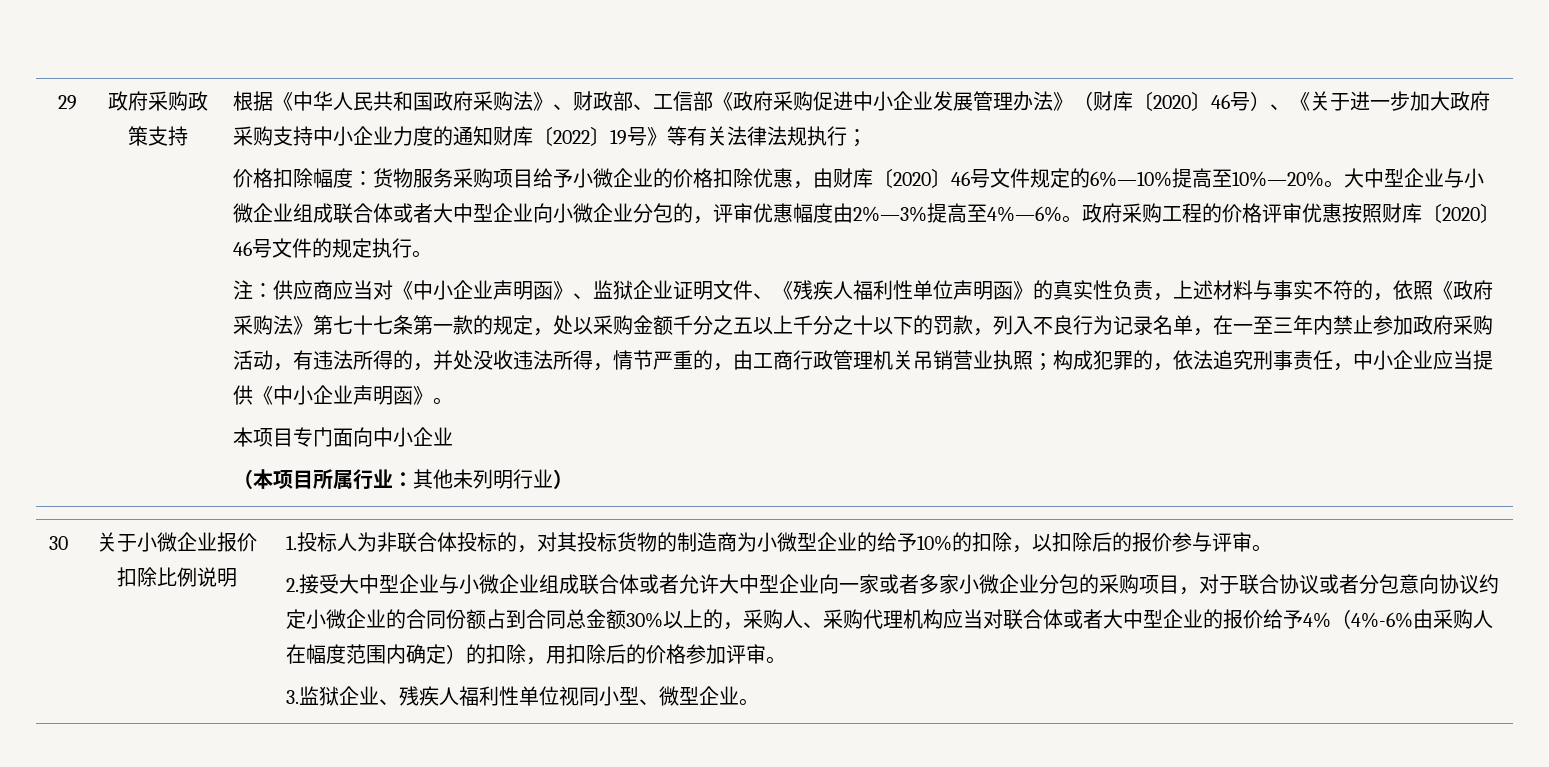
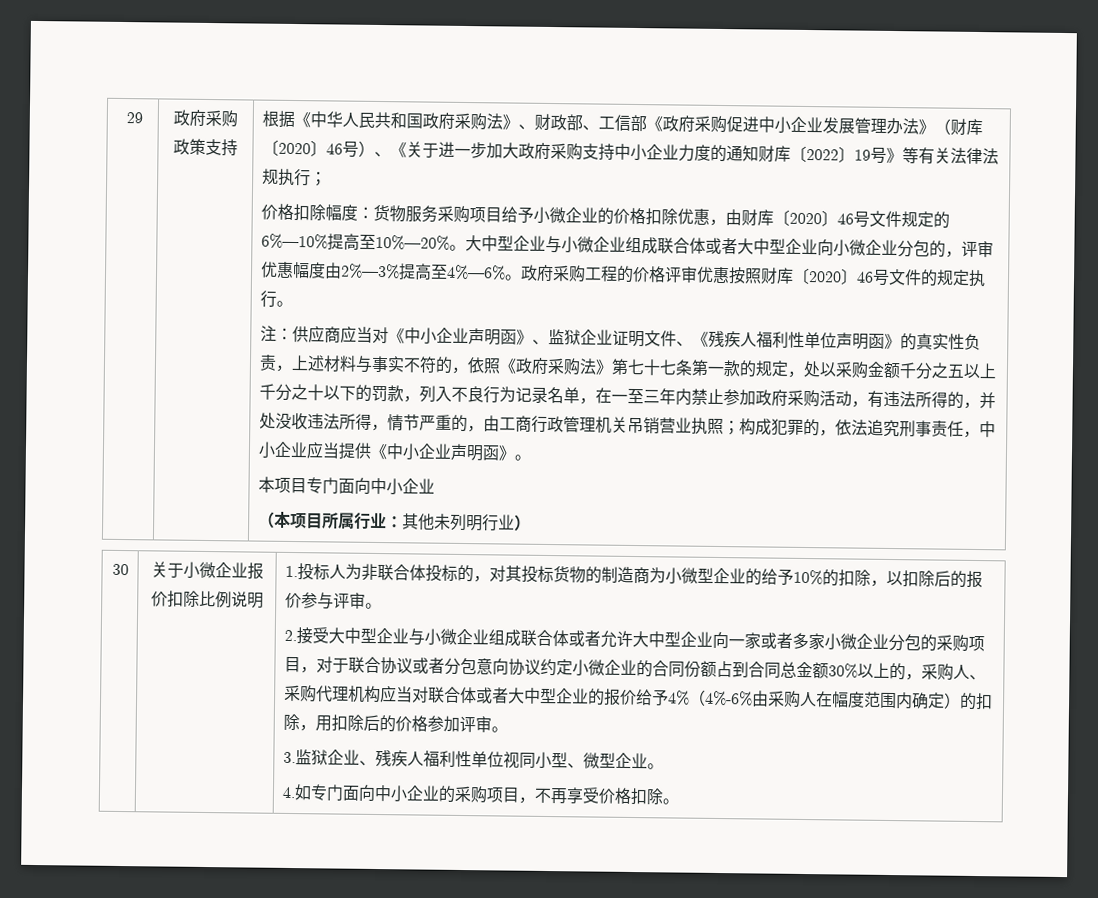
+ 4.如专门面向中小企业的采购项目，不再享受价格扣除。

